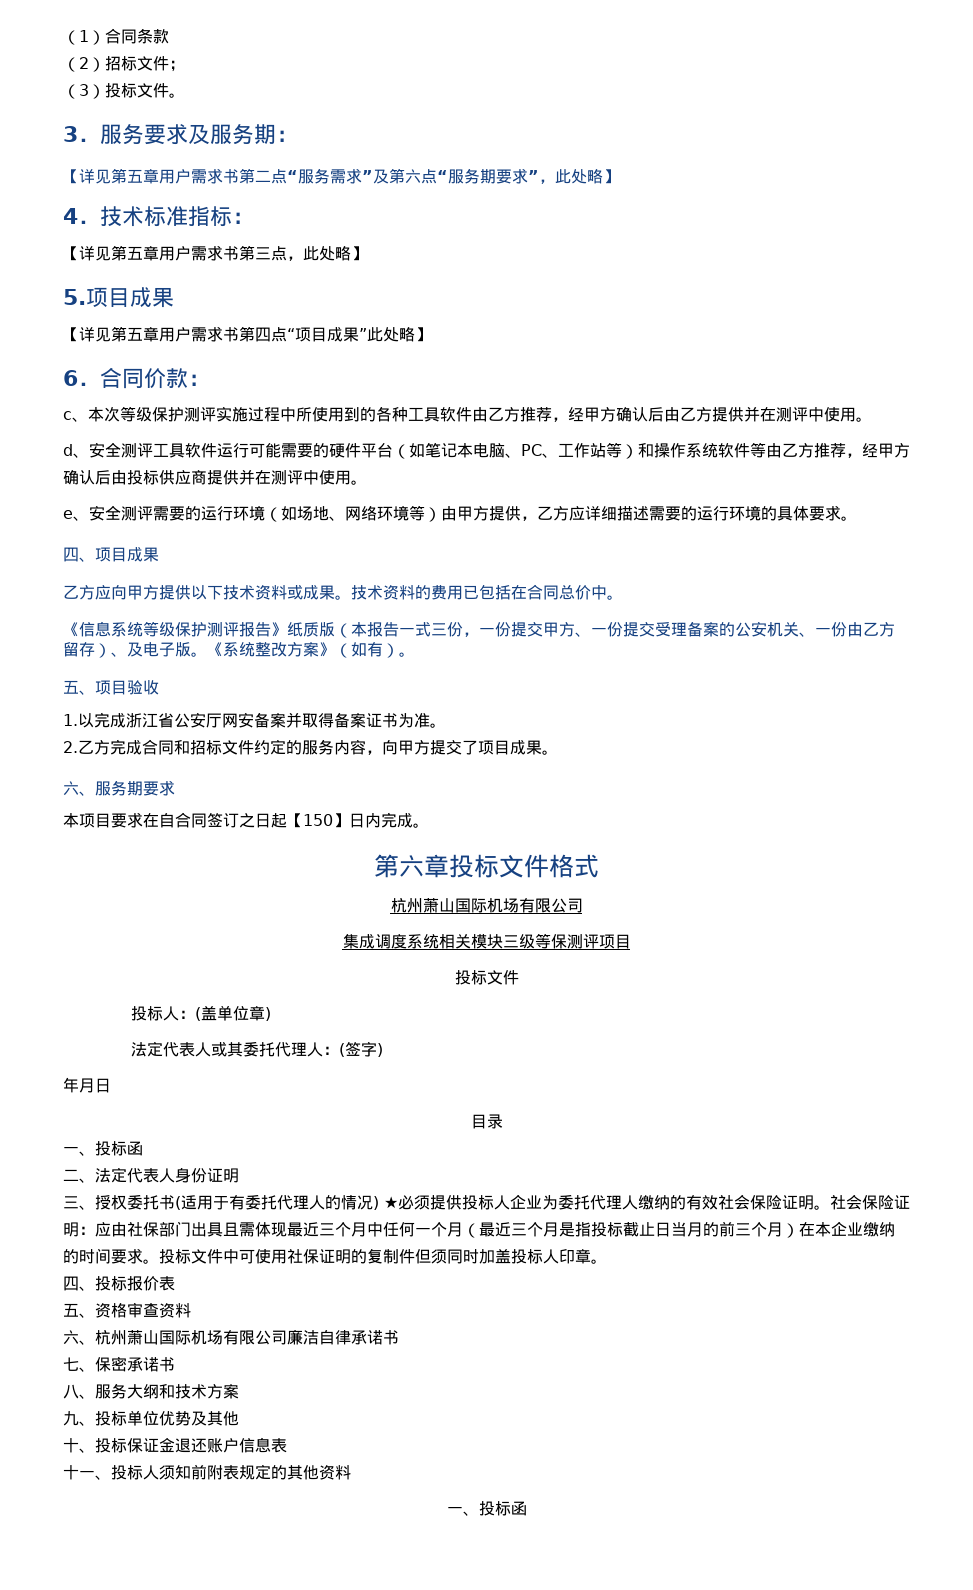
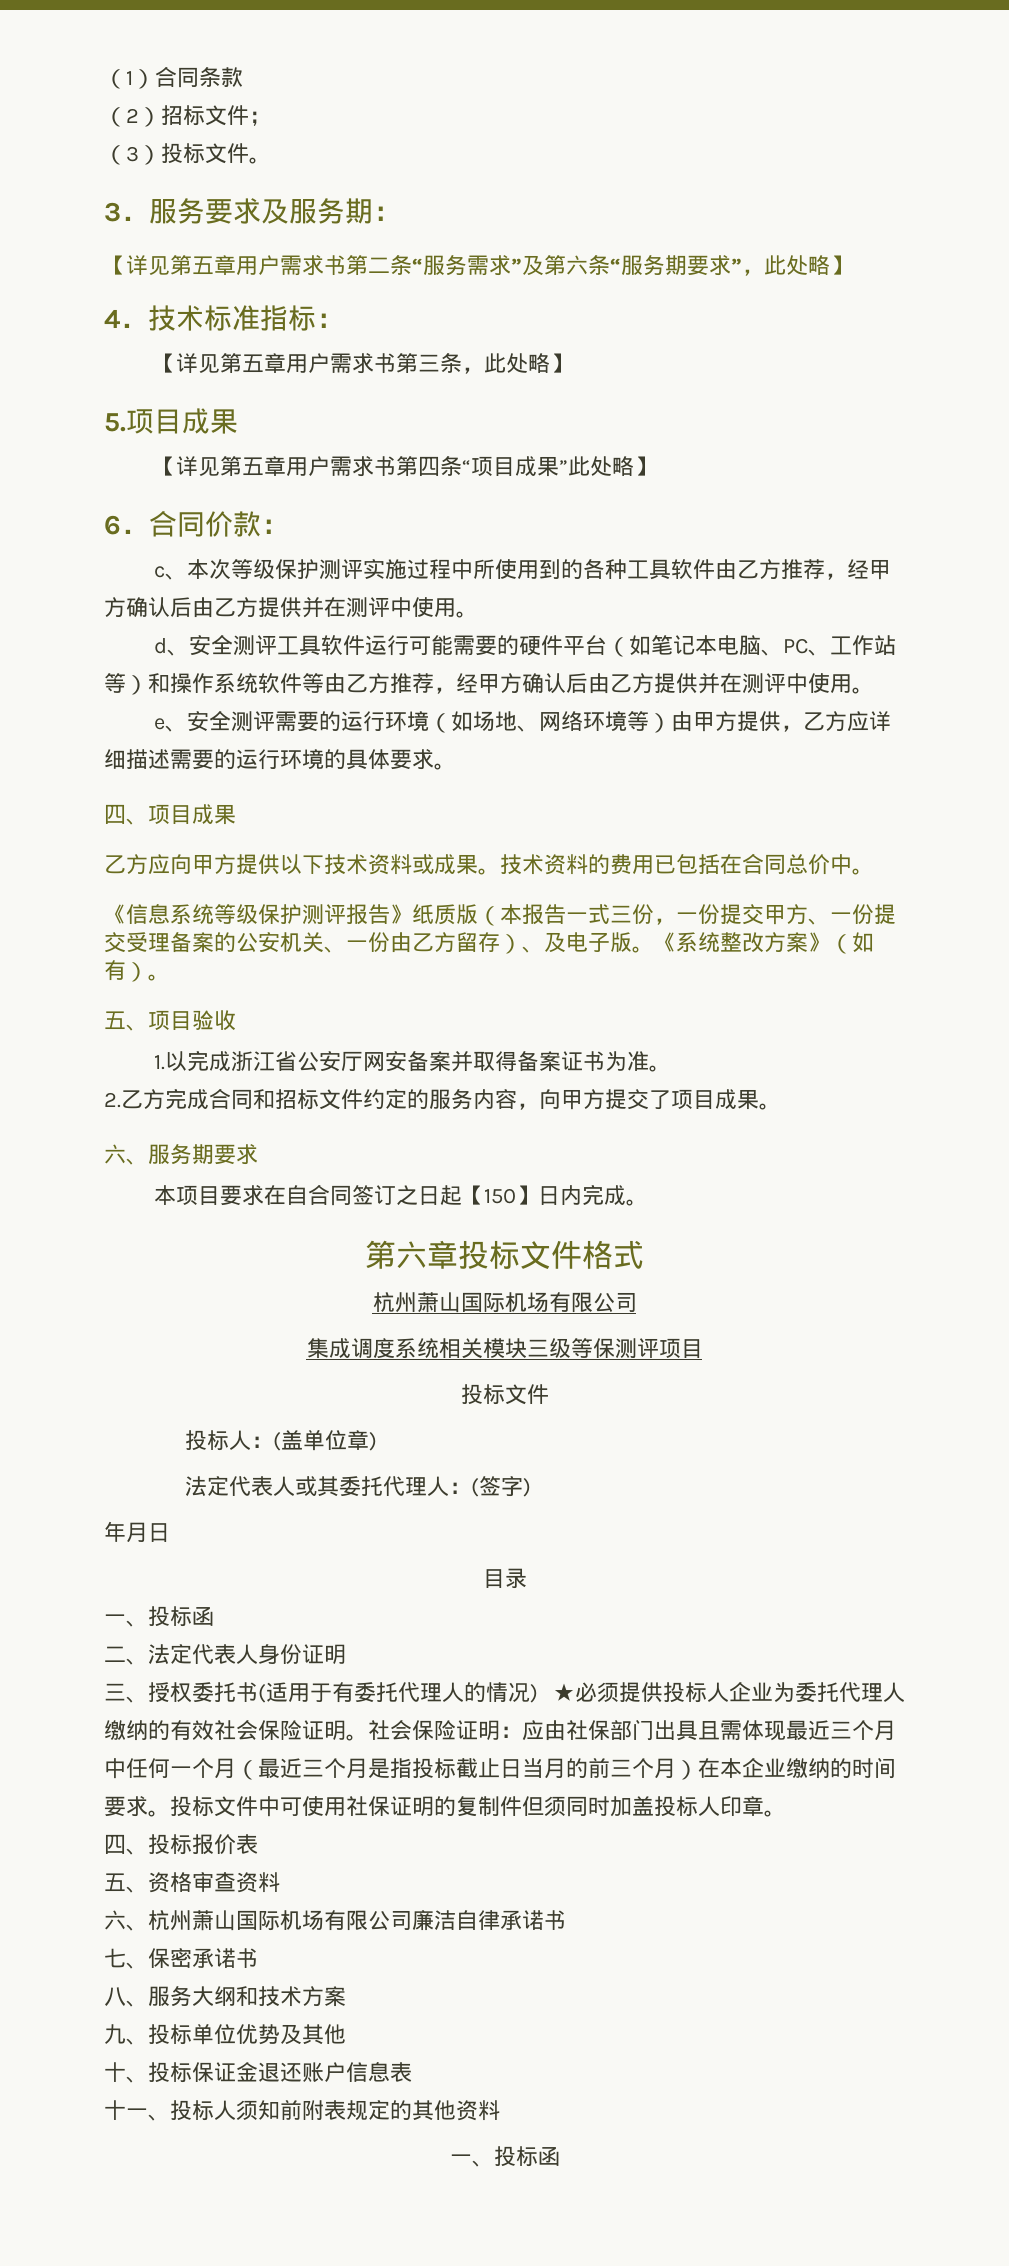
- 【详见第五章用户需求书第二点“服务需求”及第六点“服务期要求”，此处略】
+ 【详见第五章用户需求书第二条“服务需求”及第六条“服务期要求”，此处略】
- 【详见第五章用户需求书第三点，此处略】
+ 【详见第五章用户需求书第三条，此处略】
- 【详见第五章用户需求书第四点“项目成果”此处略】
+ 【详见第五章用户需求书第四条“项目成果”此处略】
- d、安全测评工具软件运行可能需要的硬件平台（如笔记本电脑、PC、工作站等）和操作系统软件等由乙方推荐，经甲方确认后由投标供应商提供并在测评中使用。
+ d、安全测评工具软件运行可能需要的硬件平台（如笔记本电脑、PC、工作站等）和操作系统软件等由乙方推荐，经甲方确认后由乙方提供并在测评中使用。

